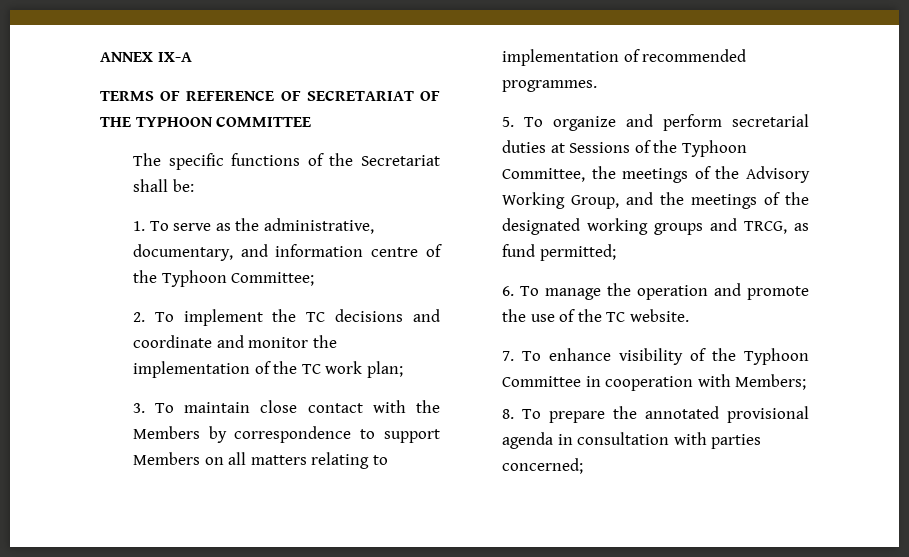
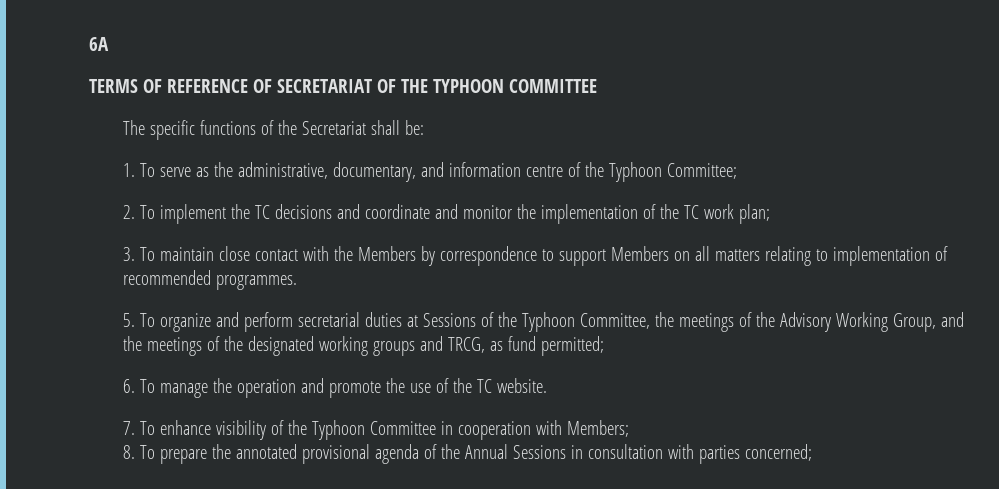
- ANNEX IX-A
+ 6A
- 8. To prepare the annotated provisional agenda in consultation with parties concerned;
+ 8. To prepare the annotated provisional agenda of the Annual Sessions in consultation with parties concerned;

